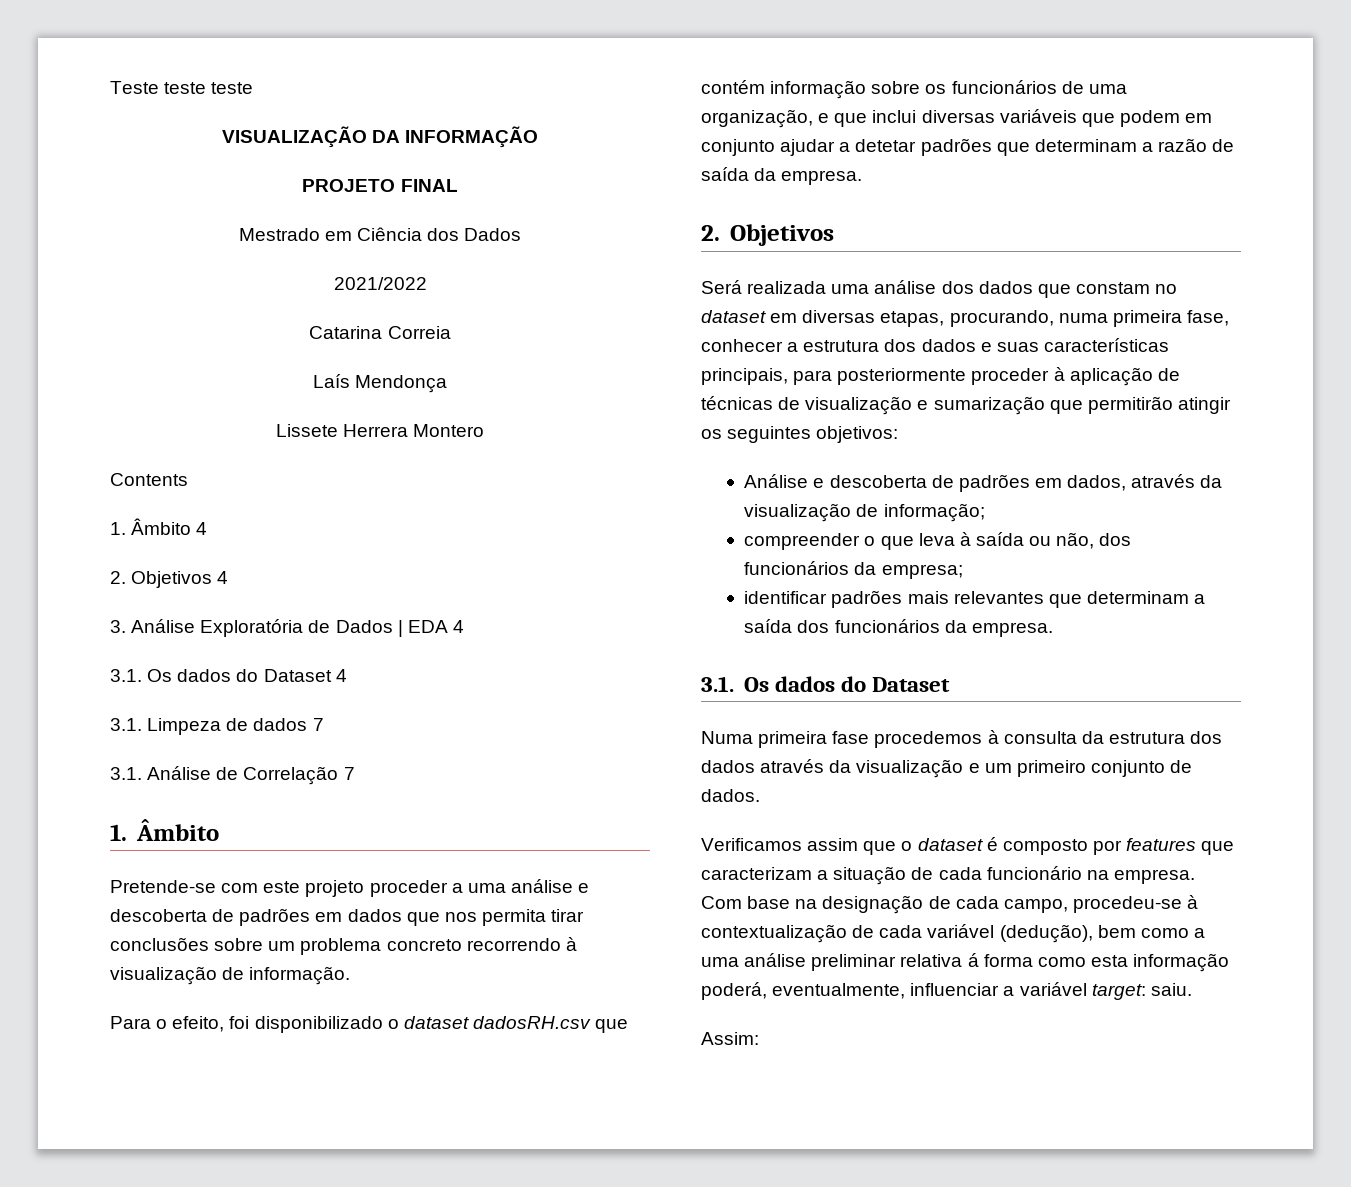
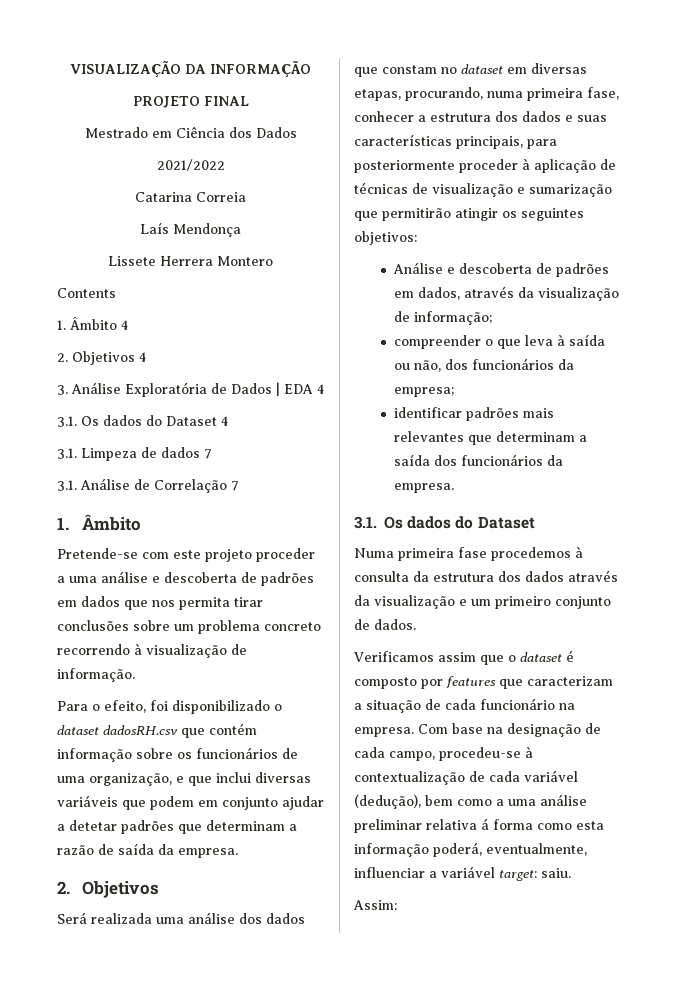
- Teste teste teste

